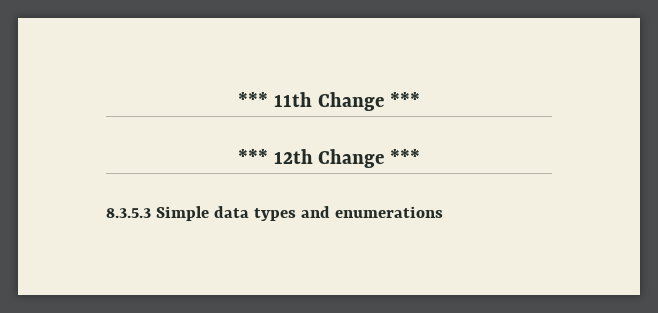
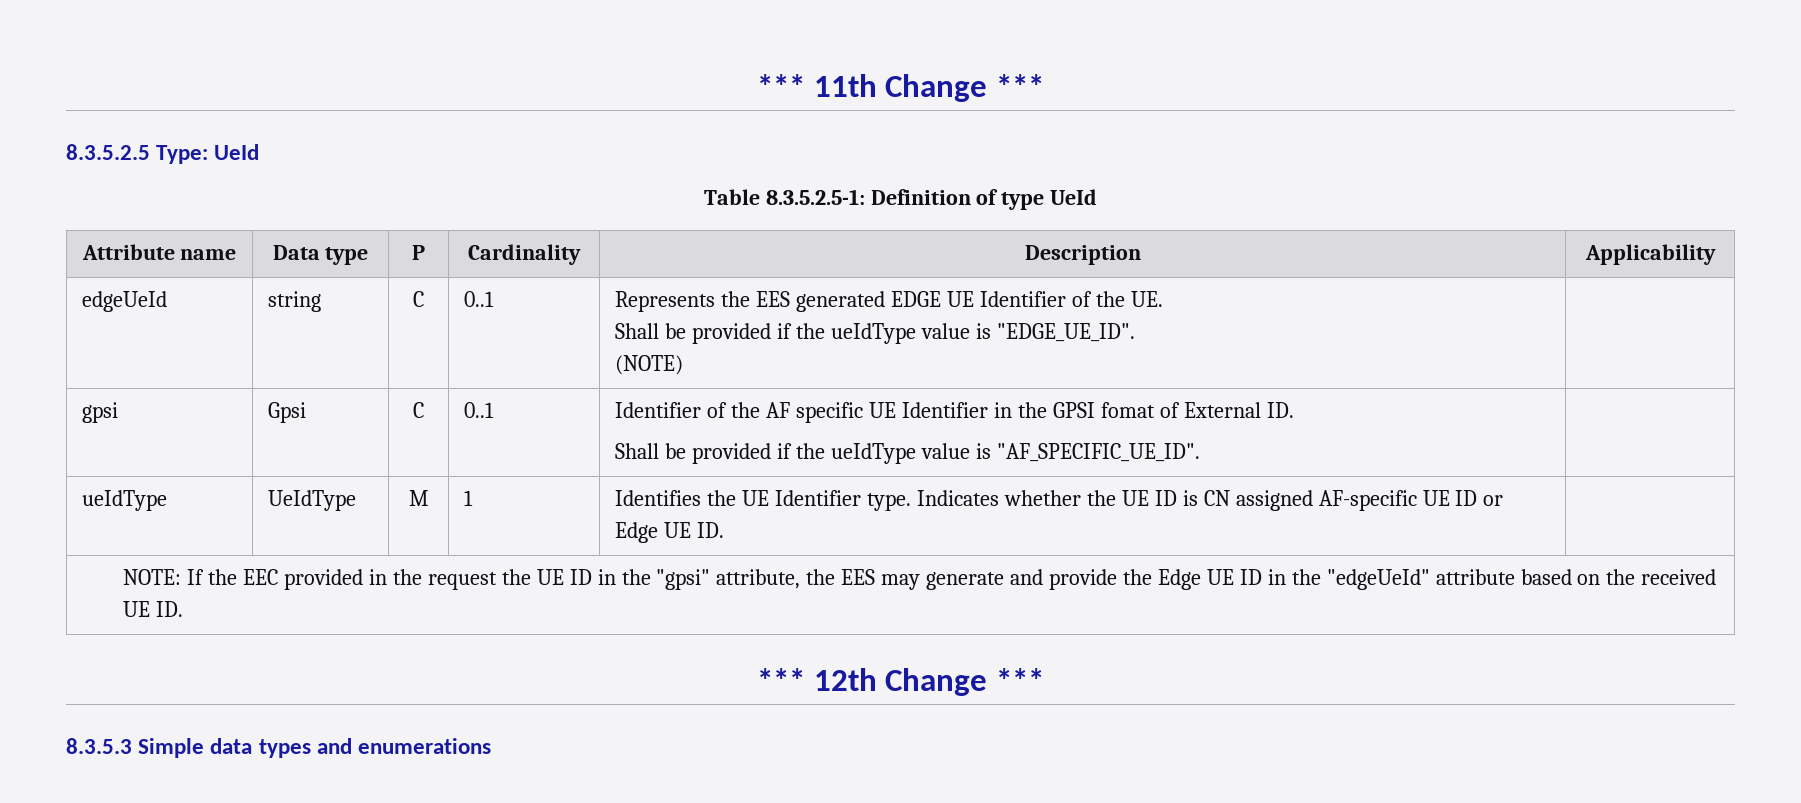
+ 8.3.5.2.5 Type: UeId
+ Table 8.3.5.2.5-1: Definition of type UeId
+ Attribute name | Data type | P | Cardinality | Description | Applicability
+ edgeUeId | string | C | 0..1 | Represents the EES generated EDGE UE Identifier of the UE.
+ Shall be provided if the ueIdType value is "EDGE_UE_ID".
+ (NOTE) |
+ gpsi | Gpsi | C | 0..1 | Identifier of the AF specific UE Identifier in the GPSI fomat of External ID.
+ Shall be provided if the ueIdType value is "AF_SPECIFIC_UE_ID". |
+ ueIdType | UeIdType | M | 1 | Identifies the UE Identifier type. Indicates whether the UE ID is CN assigned AF-specific UE ID or Edge UE ID. |
+ NOTE: If the EEC provided in the request the UE ID in the "gpsi" attribute, the EES may generate and provide the Edge UE ID in the "edgeUeId" attribute based on the received UE ID.

